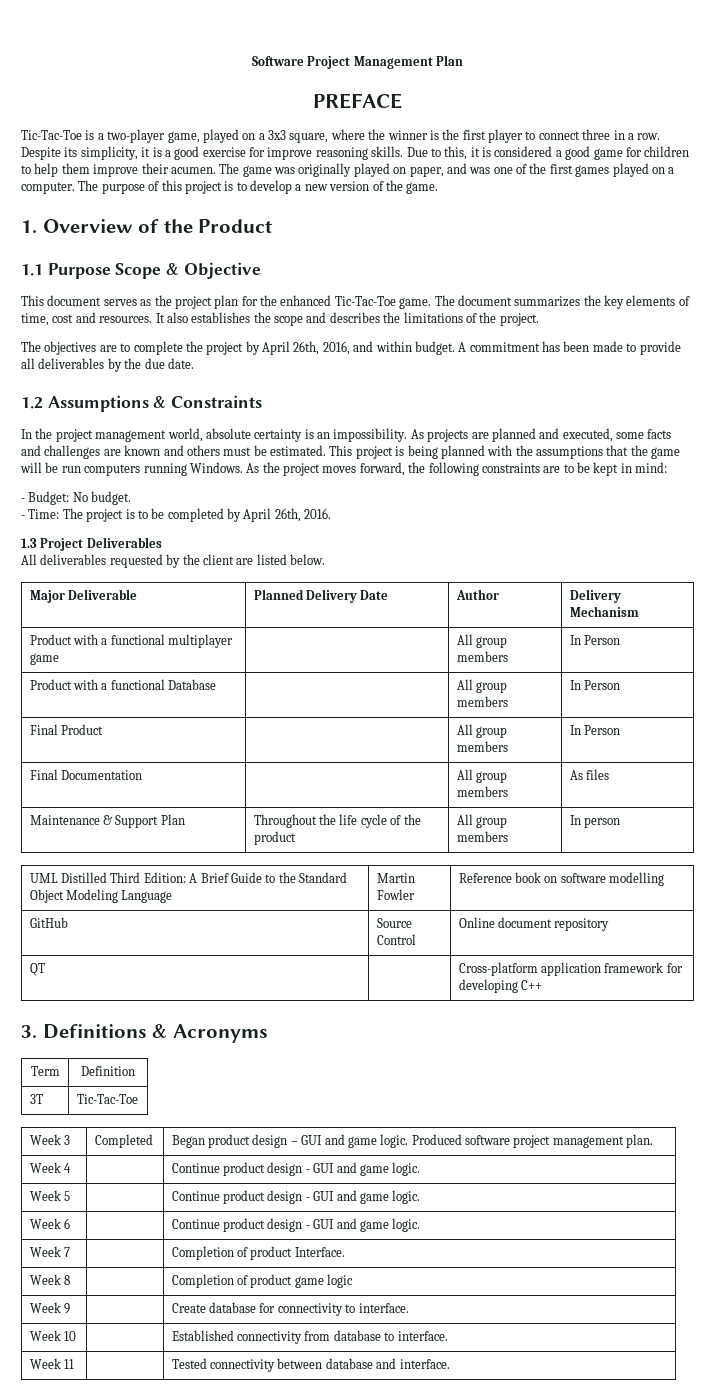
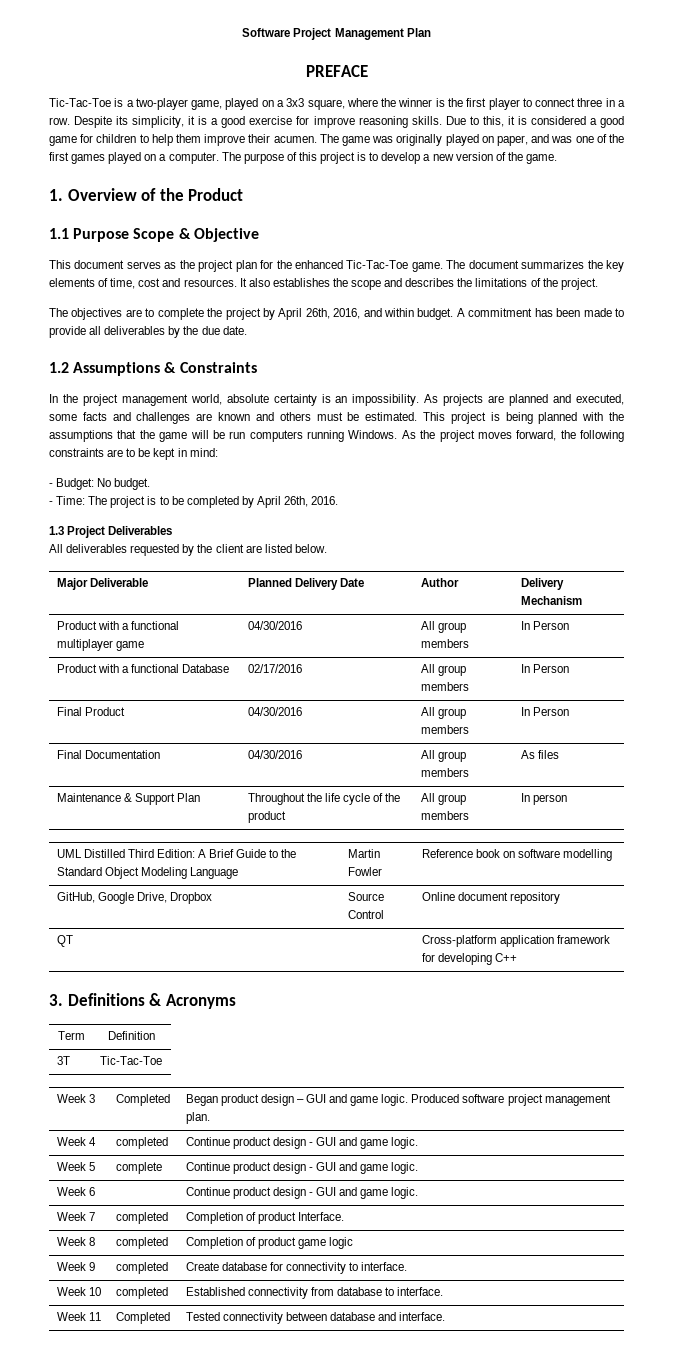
- Product with a functional multiplayer game | | All group members | In Person
+ Product with a functional multiplayer game | 04/30/2016 | All group members | In Person
- Product with a functional Database | | All group members | In Person
+ Product with a functional Database | 02/17/2016 | All group members | In Person
- Final Product | | All group members | In Person
+ Final Product | 04/30/2016 | All group members | In Person
- Final Documentation | | All group members | As files
+ Final Documentation | 04/30/2016 | All group members | As files
- GitHub | Source Control | Online document repository
+ GitHub, Google Drive, Dropbox | Source Control | Online document repository
- Week 4 | | Continue product design - GUI and game logic.
+ Week 4 | completed | Continue product design - GUI and game logic.
- Week 5 | | Continue product design - GUI and game logic.
+ Week 5 | complete | Continue product design - GUI and game logic.
- Week 7 | | Completion of product Interface.
+ Week 7 | completed | Completion of product Interface.
- Week 8 | | Completion of product game logic
+ Week 8 | completed | Completion of product game logic
- Week 9 | | Create database for connectivity to interface.
+ Week 9 | completed | Create database for connectivity to interface.
- Week 10 | | Established connectivity from database to interface.
+ Week 10 | completed | Established connectivity from database to interface.
- Week 11 | | Tested connectivity between database and interface.
+ Week 11 | Completed | Tested connectivity between database and interface.

